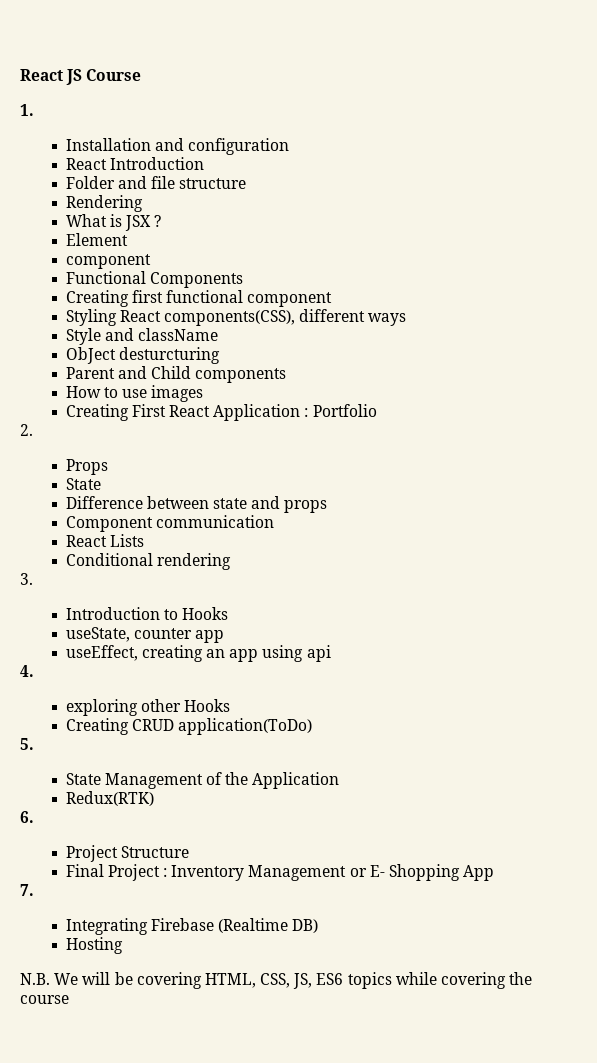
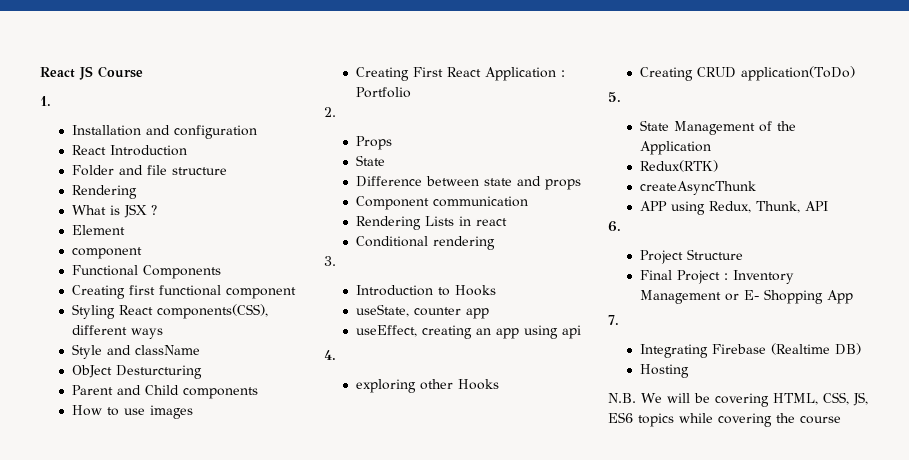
- ObJect desturcturing
+ ObJect Desturcturing
- React Lists
+ Rendering Lists in react
+ createAsyncThunk
+ APP using Redux, Thunk, API

